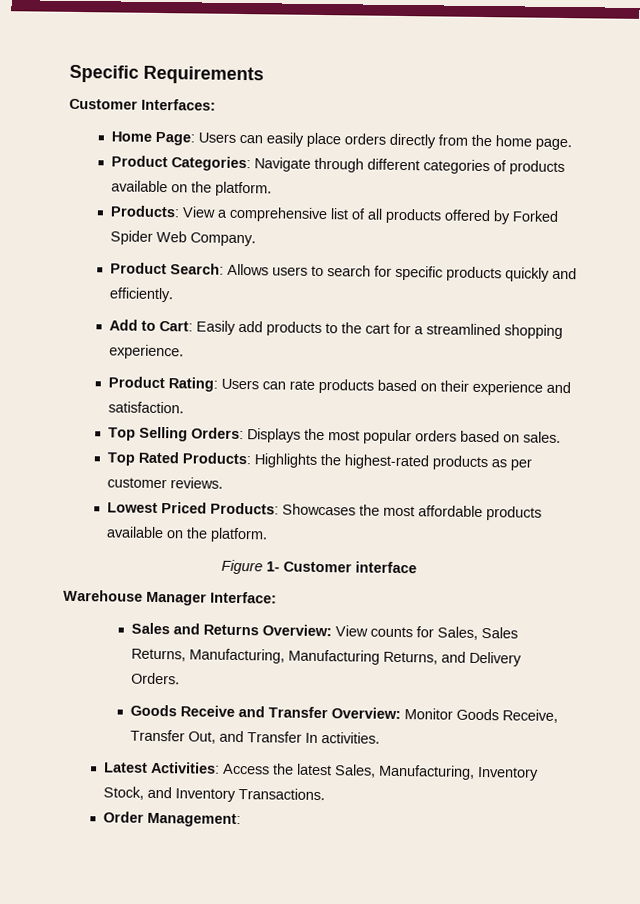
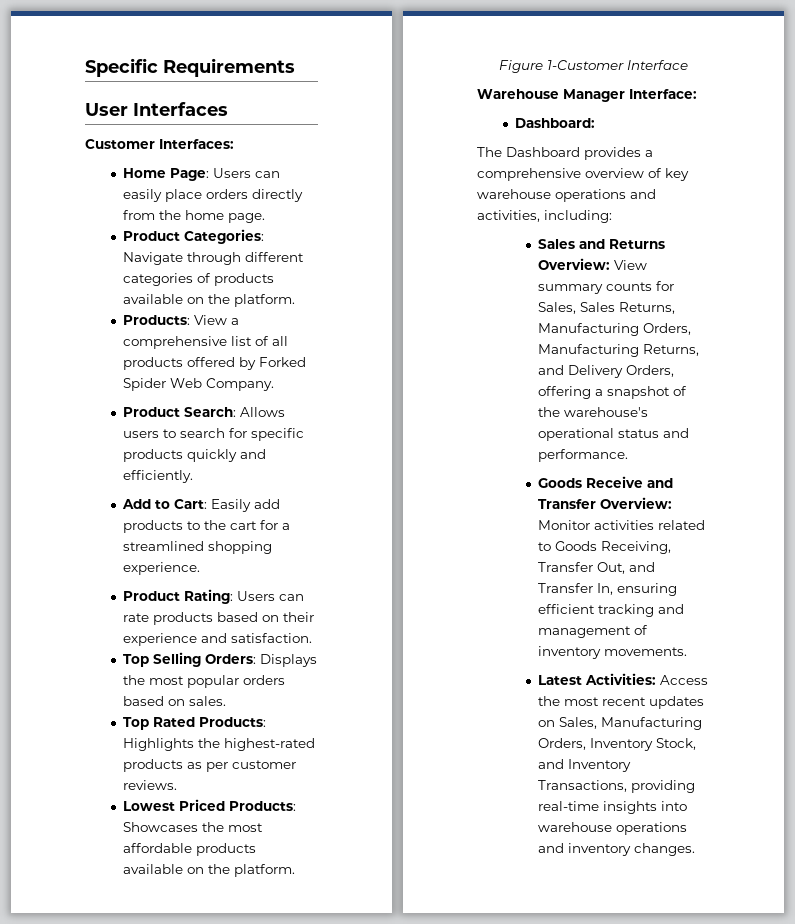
+ User Interfaces
- Figure 1- Customer interface
+ Figure 1-Customer Interface
+ Dashboard:
+ The Dashboard provides a comprehensive overview of key warehouse operations and activities, including:
- Sales and Returns Overview: View counts for Sales, Sales Returns, Manufacturing, Manufacturing Returns, and Delivery Orders.
+ Sales and Returns Overview: View summary counts for Sales, Sales Returns, Manufacturing Orders, Manufacturing Returns, and Delivery Orders, offering a snapshot of the warehouse's operational status and performance.
- Goods Receive and Transfer Overview: Monitor Goods Receive, Transfer Out, and Transfer In activities.
- Latest Activities: Access the latest Sales, Manufacturing, Inventory Stock, and Inventory Transactions.
- Order Management:
+ Goods Receive and Transfer Overview: Monitor activities related to Goods Receiving, Transfer Out, and Transfer In, ensuring efficient tracking and management of inventory movements.
+ Latest Activities: Access the most recent updates on Sales, Manufacturing Orders, Inventory Stock, and Inventory Transactions, providing real-time insights into warehouse operations and inventory changes.

